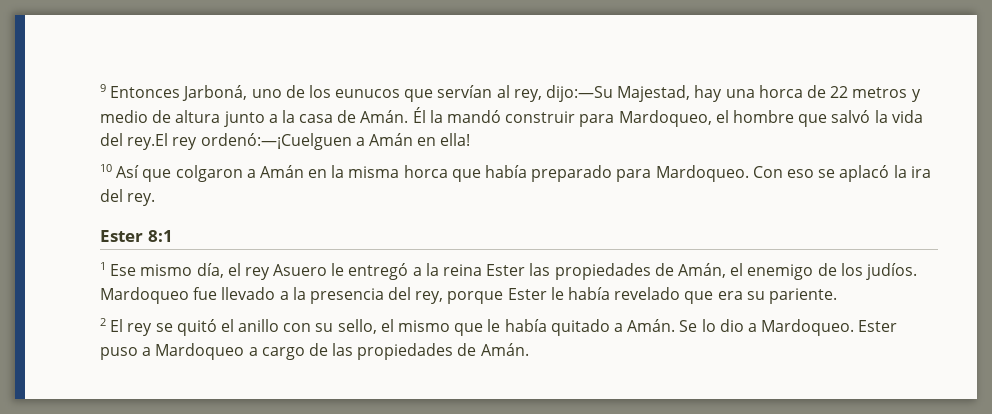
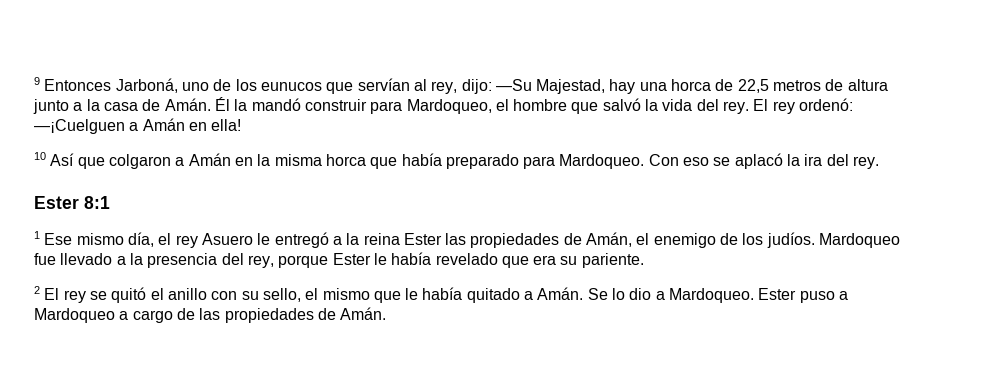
- 9 Entonces Jarboná, uno de los eunucos que servían al rey, dijo:—Su Majestad, hay una horca de 22 metros y medio de altura junto a la casa de Amán.
+ 9 Entonces Jarboná, uno de los eunucos que servían al rey, dijo: —Su Majestad, hay una horca de 22,5 metros de altura junto a la casa de Amán.
- Él la mandó construir para Mardoqueo, el hombre que salvó la vida del rey.El rey ordenó:—¡Cuelguen a Amán en ella!
+ Él la mandó construir para Mardoqueo, el hombre que salvó la vida del rey. El rey ordenó: —¡Cuelguen a Amán en ella!

